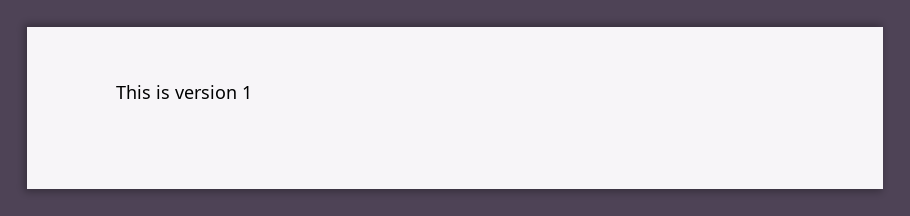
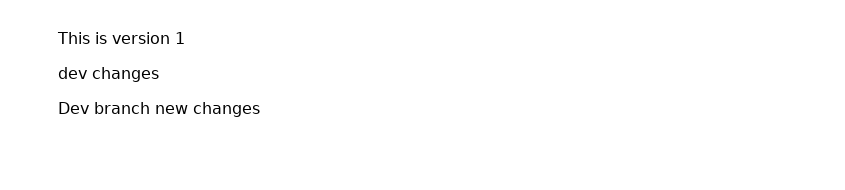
+ dev changes
+ Dev branch new changes

